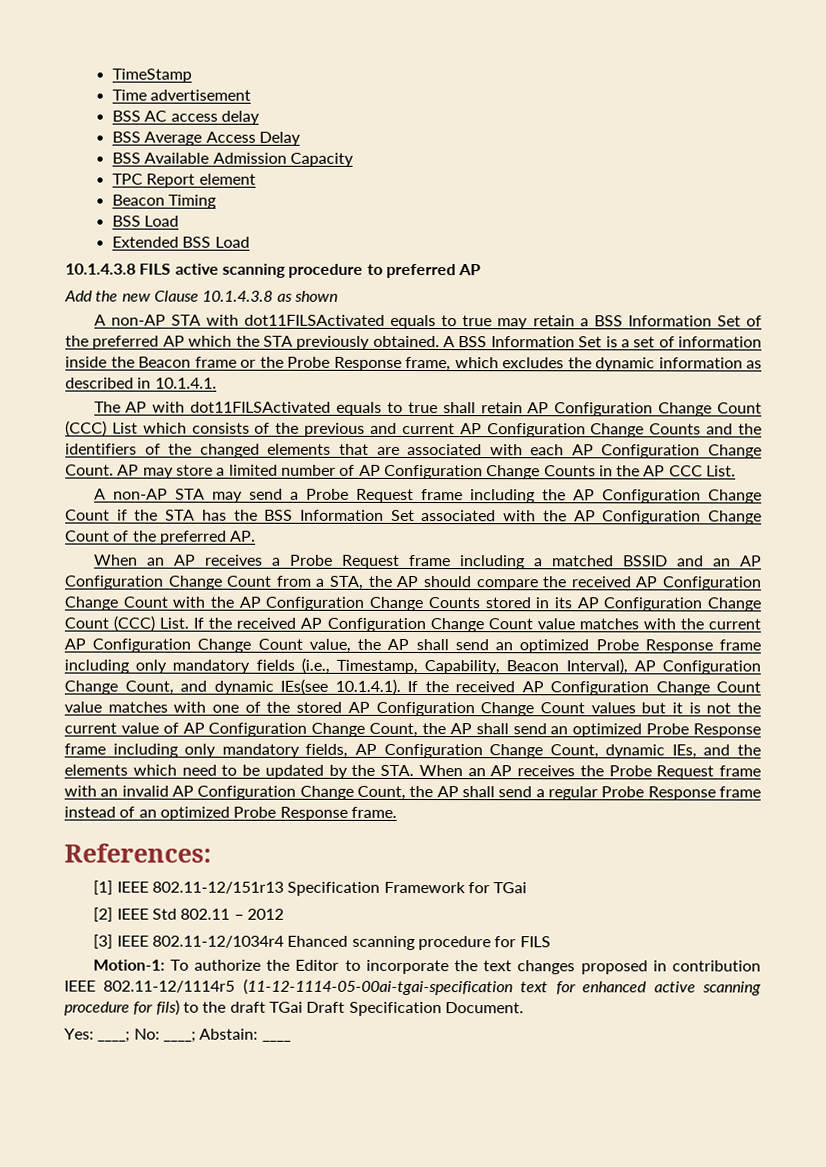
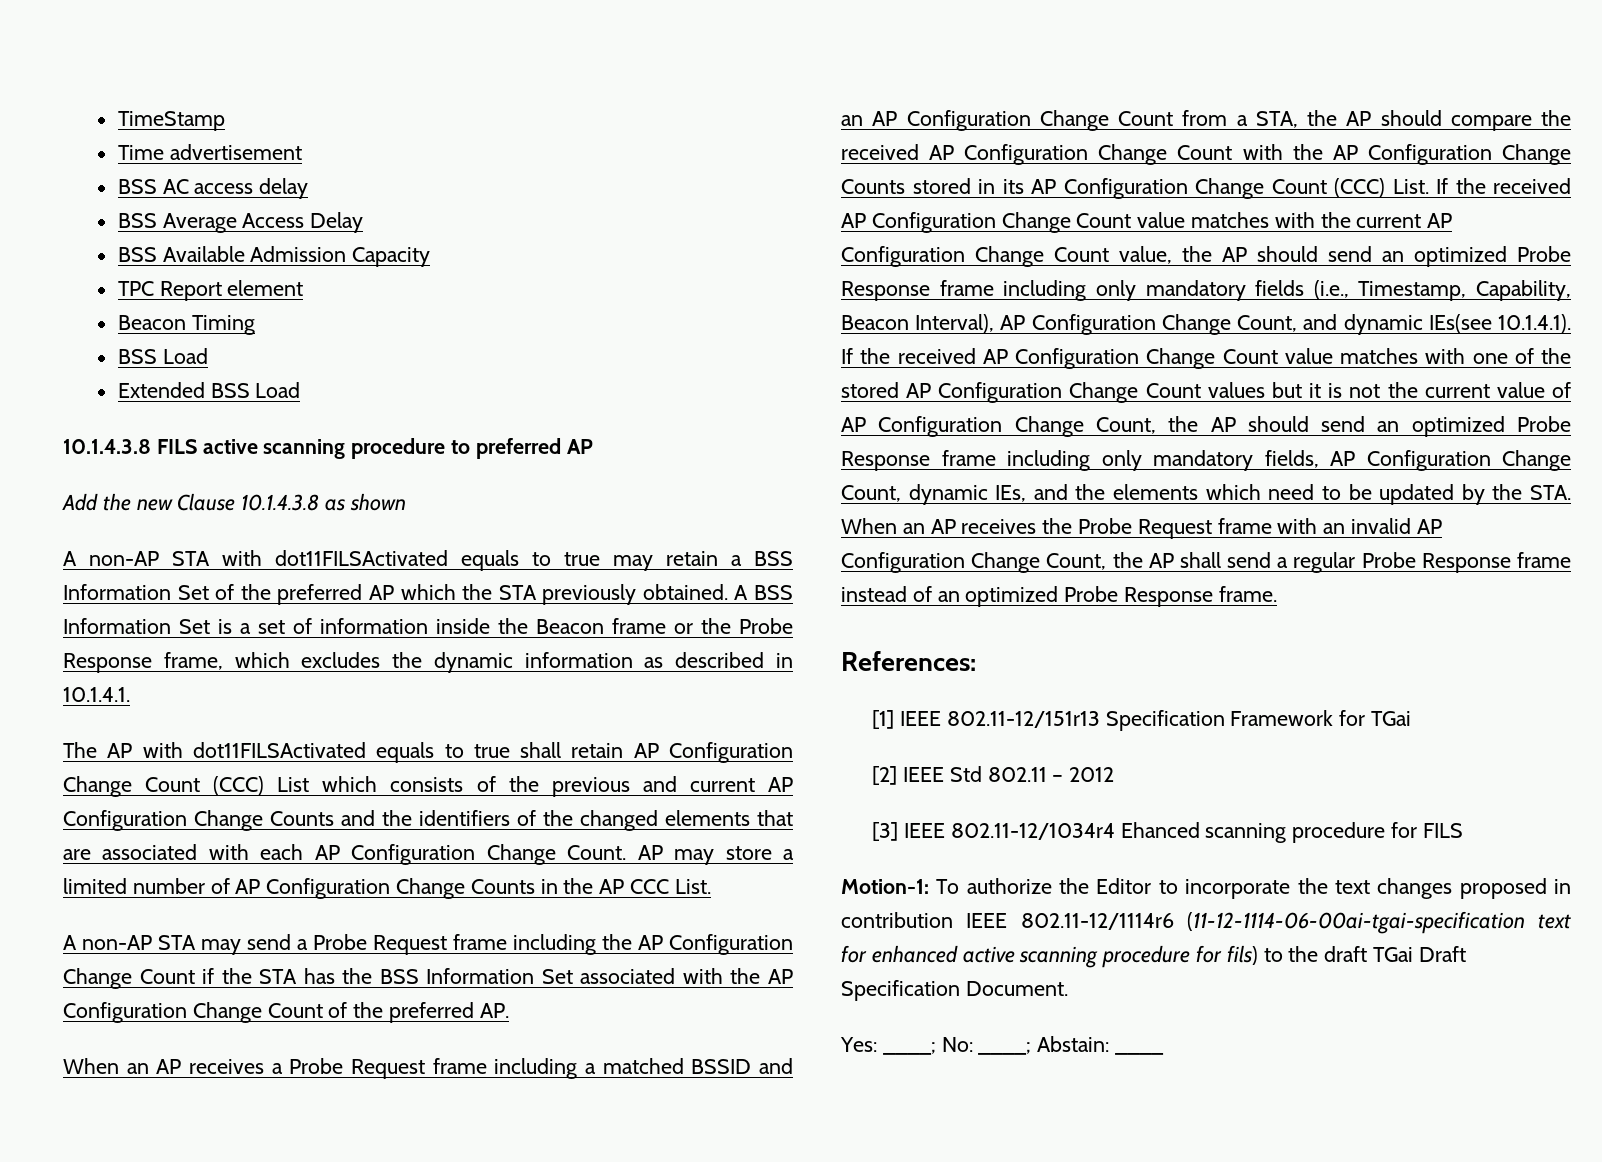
- If the received AP Configuration Change Count value matches with the current AP Configuration Change Count value, the AP shall send an optimized Probe Response frame including only mandatory fields (i.e., Timestamp, Capability, Beacon Interval), AP Configuration Change Count, and dynamic IEs(see 10.1.4.1). If the received AP Configuration Change Count value matches with one of the stored AP Configuration Change Count values but it is not the current value of AP Configuration Change Count, the AP shall send an optimized Probe Response frame including only mandatory fields, AP Configuration Change Count, dynamic IEs, and the elements which need to be updated by the STA. When an AP receives the Probe Request frame with an invalid AP Configuration Change Count, the AP shall send a regular Probe Response frame instead of an optimized Probe Response frame.
+ If the received AP Configuration Change Count value matches with the current AP Configuration Change Count value, the AP should send an optimized Probe Response frame including only mandatory fields (i.e., Timestamp, Capability, Beacon Interval), AP Configuration Change Count, and dynamic IEs(see 10.1.4.1). If the received AP Configuration Change Count value matches with one of the stored AP Configuration Change Count values but it is not the current value of AP Configuration Change Count, the AP should send an optimized Probe Response frame including only mandatory fields, AP Configuration Change Count, dynamic IEs, and the elements which need to be updated by the STA. When an AP receives the Probe Request frame with an invalid AP Configuration Change Count, the AP shall send a regular Probe Response frame instead of an optimized Probe Response frame.
- Motion-1: To authorize the Editor to incorporate the text changes proposed in contribution IEEE 802.11-12/1114r5 (11-12-1114-05-00ai-tgai-specification text for enhanced active scanning procedure for fils) to the draft TGai Draft Specification Document.
+ Motion-1: To authorize the Editor to incorporate the text changes proposed in contribution IEEE 802.11-12/1114r6 (11-12-1114-06-00ai-tgai-specification text for enhanced active scanning procedure for fils) to the draft TGai Draft Specification Document.

